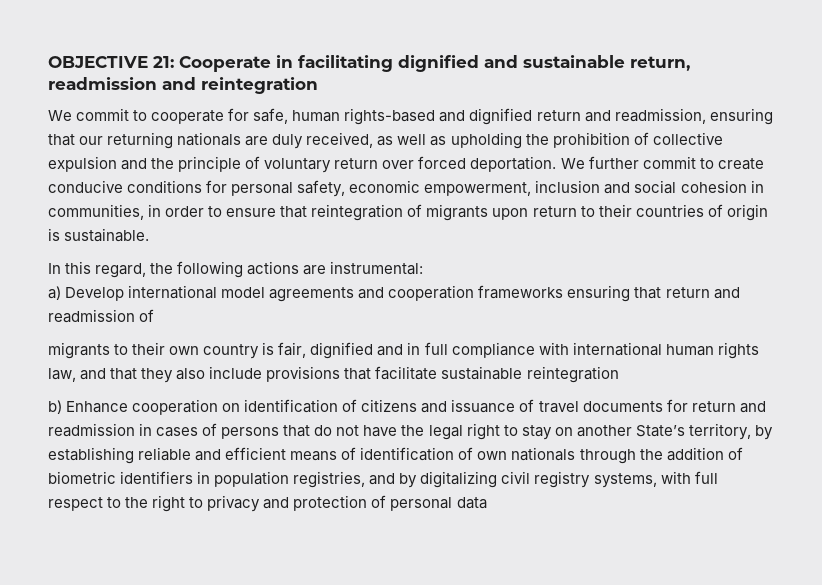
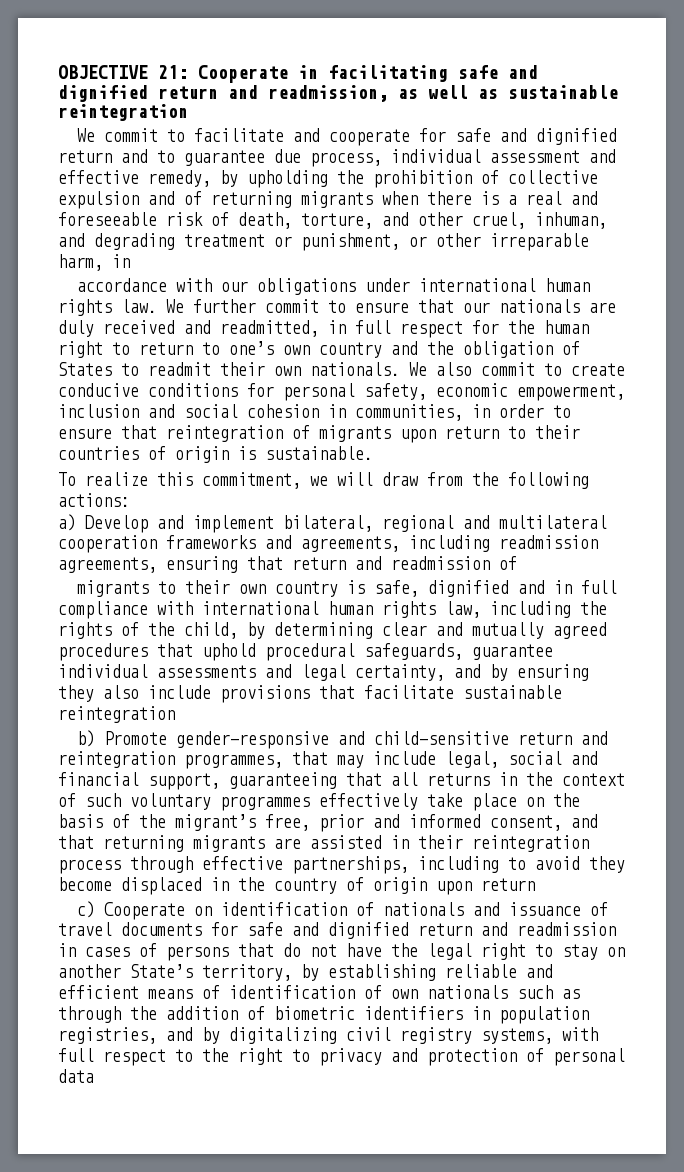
- OBJECTIVE 21: Cooperate in facilitating dignified and sustainable return, readmission and reintegration
- We commit to cooperate for safe, human rights-based and dignified return and readmission, ensuring that our returning nationals are duly received, as well as upholding the prohibition of collective expulsion and the principle of voluntary return over forced deportation. We further commit to create conducive conditions for personal safety, economic empowerment, inclusion and social cohesion in communities, in order to ensure that reintegration of migrants upon return to their countries of origin is sustainable.
+ OBJECTIVE 21: Cooperate in facilitating safe and dignified return and readmission, as well as sustainable reintegration
+ We commit to facilitate and cooperate for safe and dignified return and to guarantee due process, individual assessment and effective remedy, by upholding the prohibition of collective expulsion and of returning migrants when there is a real and foreseeable risk of death, torture, and other cruel, inhuman, and degrading treatment or punishment, or other irreparable harm, in
+ accordance with our obligations under international human rights law. We further commit to ensure that our nationals are duly received and readmitted, in full respect for the human right to return to one’s own country and the obligation of States to readmit their own nationals. We also commit to create conducive conditions for personal safety, economic empowerment, inclusion and social cohesion in communities, in order to ensure that reintegration of migrants upon return to their countries of origin is sustainable.
- In this regard, the following actions are instrumental:
- a) Develop international model agreements and cooperation frameworks ensuring that return and readmission of
+ To realize this commitment, we will draw from the following actions:
+ a) Develop and implement bilateral, regional and multilateral cooperation frameworks and agreements, including readmission agreements, ensuring that return and readmission of
- migrants to their own country is fair, dignified and in full compliance with international human rights law, and that they also include provisions that facilitate sustainable reintegration
+ migrants to their own country is safe, dignified and in full compliance with international human rights law, including the rights of the child, by determining clear and mutually agreed procedures that uphold procedural safeguards, guarantee individual assessments and legal certainty, and by ensuring they also include provisions that facilitate sustainable reintegration
- b) Enhance cooperation on identification of citizens and issuance of travel documents for return and readmission in cases of persons that do not have the legal right to stay on another State’s territory, by establishing reliable and efficient means of identification of own nationals through the addition of biometric identifiers in population registries, and by digitalizing civil registry systems, with full respect to the right to privacy and protection of personal data
+ b) Promote gender-responsive and child-sensitive return and reintegration programmes, that may include legal, social and financial support, guaranteeing that all returns in the context of such voluntary programmes effectively take place on the basis of the migrant’s free, prior and informed consent, and that returning migrants are assisted in their reintegration process through effective partnerships, including to avoid they become displaced in the country of origin upon return
+ c) Cooperate on identification of nationals and issuance of travel documents for safe and dignified return and readmission in cases of persons that do not have the legal right to stay on another State’s territory, by establishing reliable and efficient means of identification of own nationals such as through the addition of biometric identifiers in population registries, and by digitalizing civil registry systems, with full respect to the right to privacy and protection of personal data

